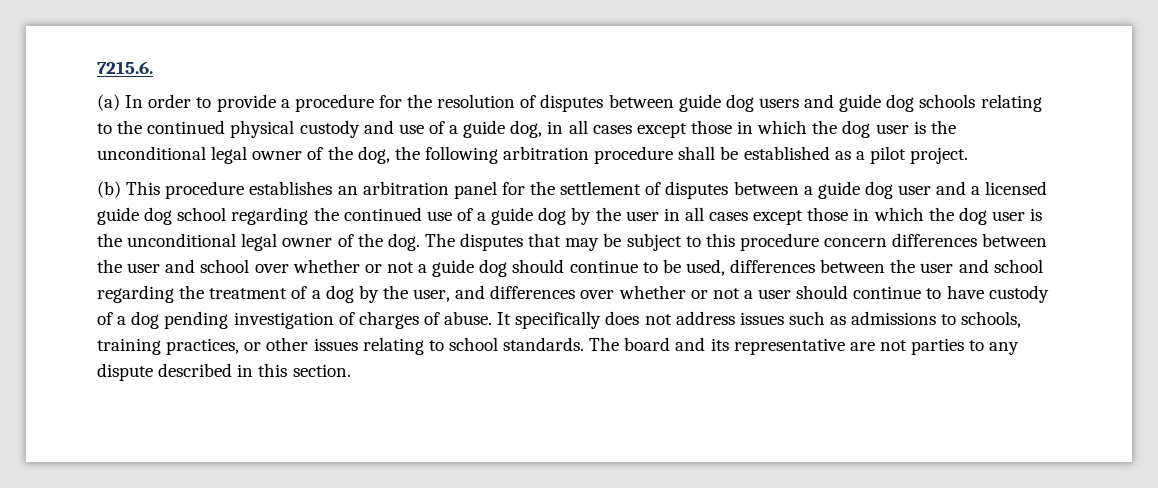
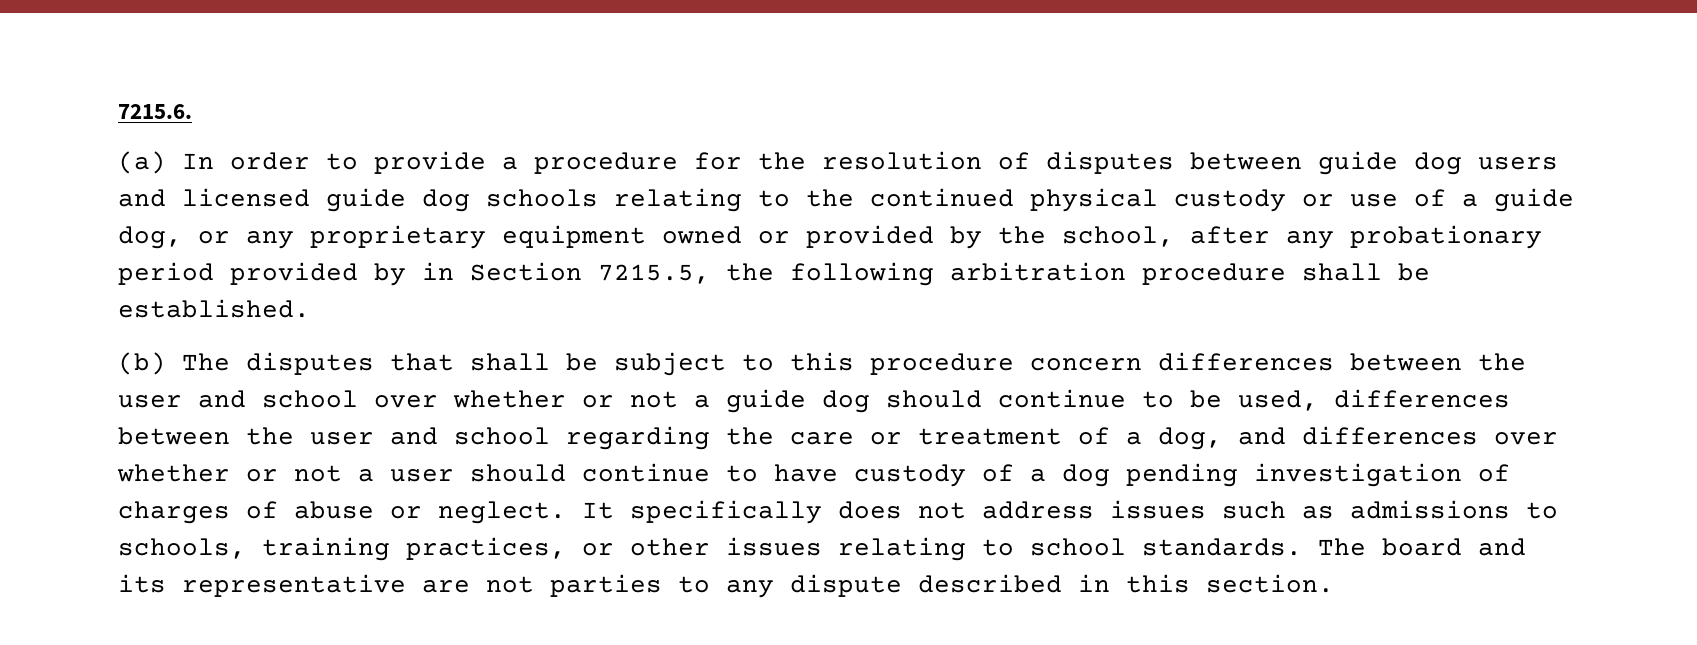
- (a) In order to provide a procedure for the resolution of disputes between guide dog users and guide dog schools relating to the continued physical custody and use of a guide dog, in all cases except those in which the dog user is the unconditional legal owner of the dog, the following arbitration procedure shall be established as a pilot project.
- (b) This procedure establishes an arbitration panel for the settlement of disputes between a guide dog user and a licensed guide dog school regarding the continued use of a guide dog by the user in all cases except those in which the dog user is the unconditional legal owner of the dog. The disputes that may be subject to this procedure concern differences between the user and school over whether or not a guide dog should continue to be used, differences between the user and school regarding the treatment of a dog by the user, and differences over whether or not a user should continue to have custody of a dog pending investigation of charges of abuse.
+ (a) In order to provide a procedure for the resolution of disputes between guide dog users and licensed guide dog schools relating to the continued physical custody or use of a guide dog, or any proprietary equipment owned or provided by the school, after any probationary period provided by in Section 7215.5, the following arbitration procedure shall be established.
+ (b) The disputes that shall be subject to this procedure concern differences between the user and school over whether or not a guide dog should continue to be used, differences between the user and school regarding the care or treatment of a dog, and differences over whether or not a user should continue to have custody of a dog pending investigation of charges of abuse or neglect.

